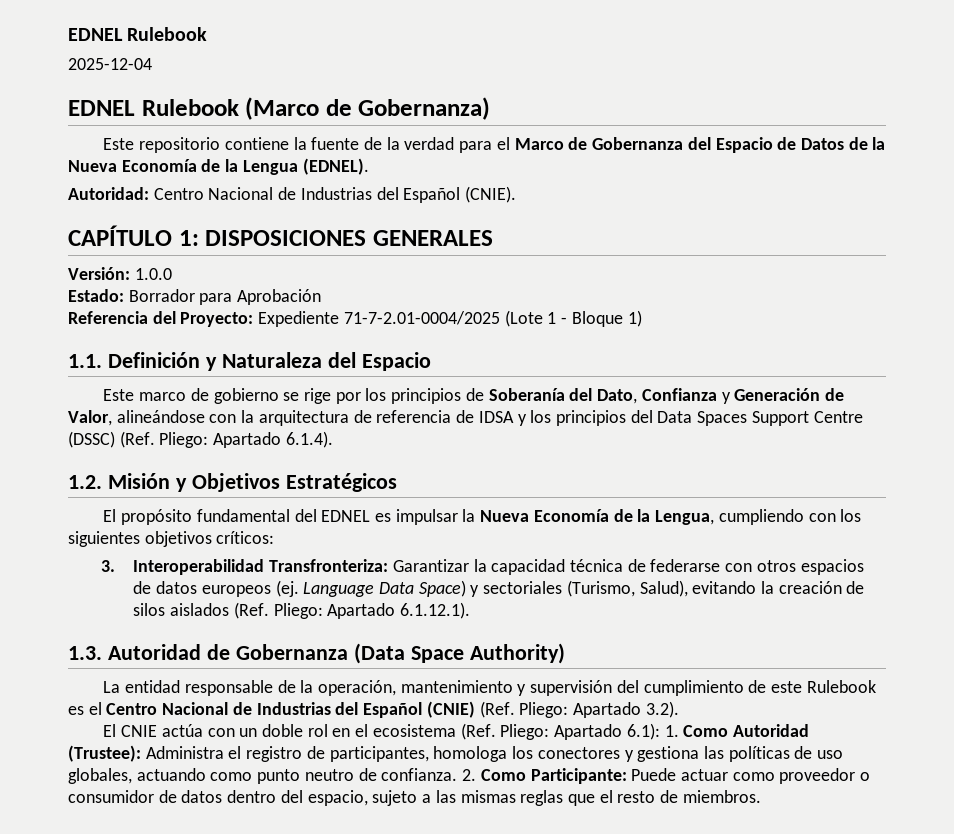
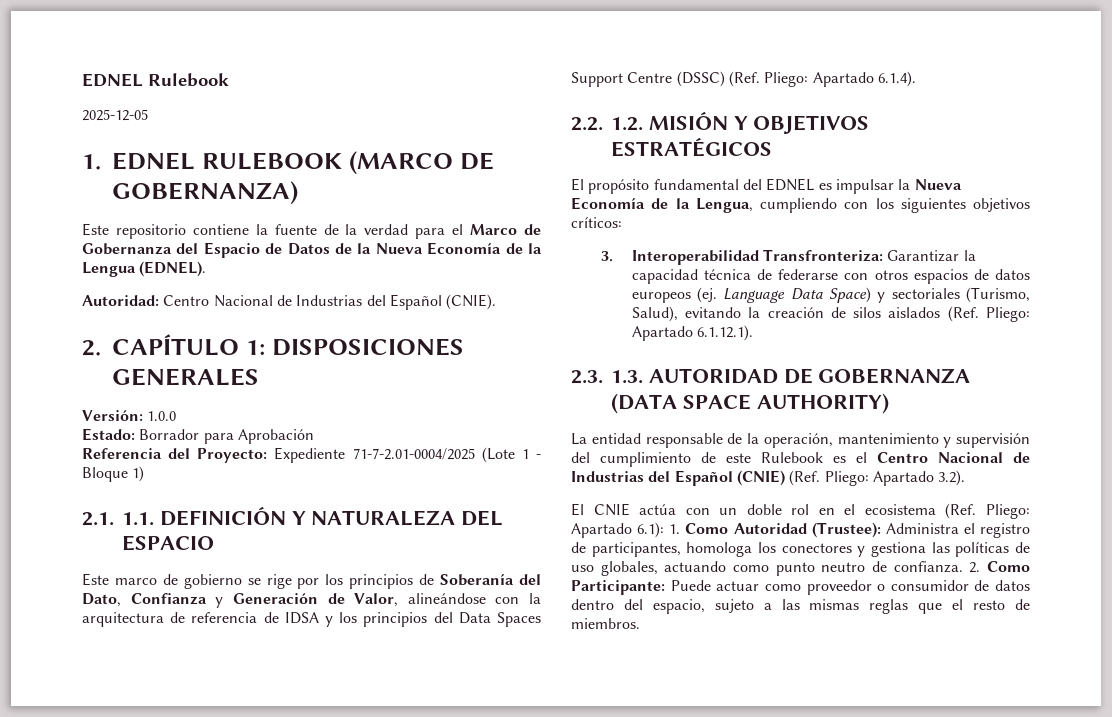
- 2025-12-04
- EDNEL Rulebook (Marco de Gobernanza)
+ 2025-12-05
+ 1. EDNEL RULEBOOK (MARCO DE GOBERNANZA)
- CAPÍTULO 1: DISPOSICIONES GENERALES
+ 2. CAPÍTULO 1: DISPOSICIONES GENERALES
- 1.1. Definición y Naturaleza del Espacio
+ 2.1. 1.1. DEFINICIÓN Y NATURALEZA DEL ESPACIO
- 1.2. Misión y Objetivos Estratégicos
+ 2.2. 1.2. MISIÓN Y OBJETIVOS ESTRATÉGICOS
- 1.3. Autoridad de Gobernanza (Data Space Authority)
+ 2.3. 1.3. AUTORIDAD DE GOBERNANZA (DATA SPACE AUTHORITY)

